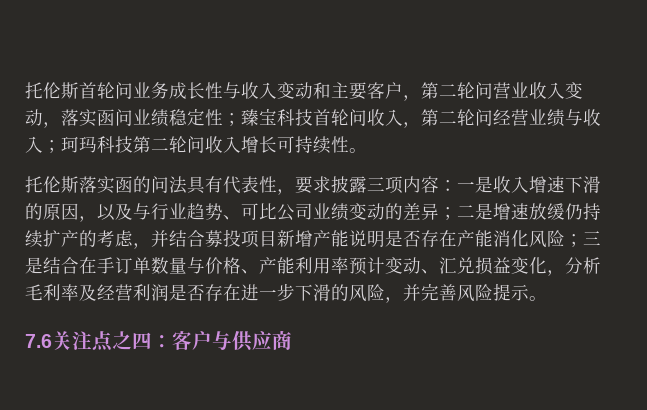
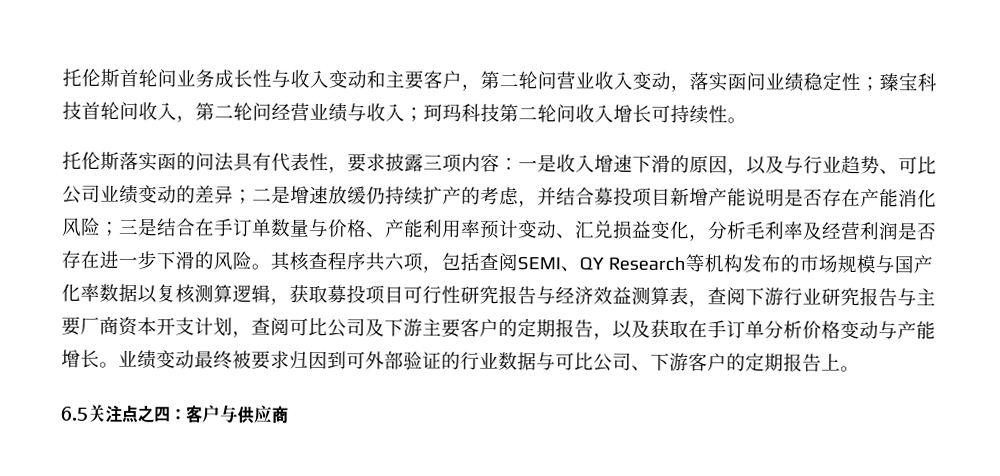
- 三是结合在手订单数量与价格、产能利用率预计变动、汇兑损益变化，分析毛利率及经营利润是否存在进一步下滑的风险，并完善风险提示。
- 7.6关注点之四：
+ 三是结合在手订单数量与价格、产能利用率预计变动、汇兑损益变化，分析毛利率及经营利润是否存在进一步下滑的风险。其核查程序共六项，包括查阅SEMI、QY Research等机构发布的市场规模与国产化率数据以复核测算逻辑，获取募投项目可行性研究报告与经济效益测算表，查阅下游行业研究报告与主要厂商资本开支计划，查阅可比公司及下游主要客户的定期报告，以及获取在手订单分析价格变动与产能增长。业绩变动最终被要求归因到可外部验证的行业数据与可比公司、下游客户的定期报告上。
+ 6.5关注点之四：

